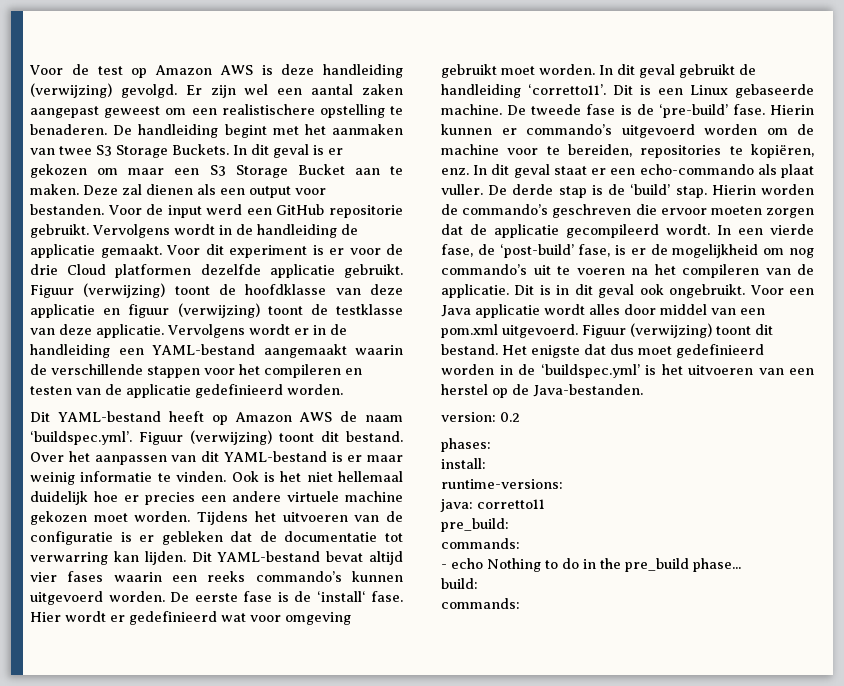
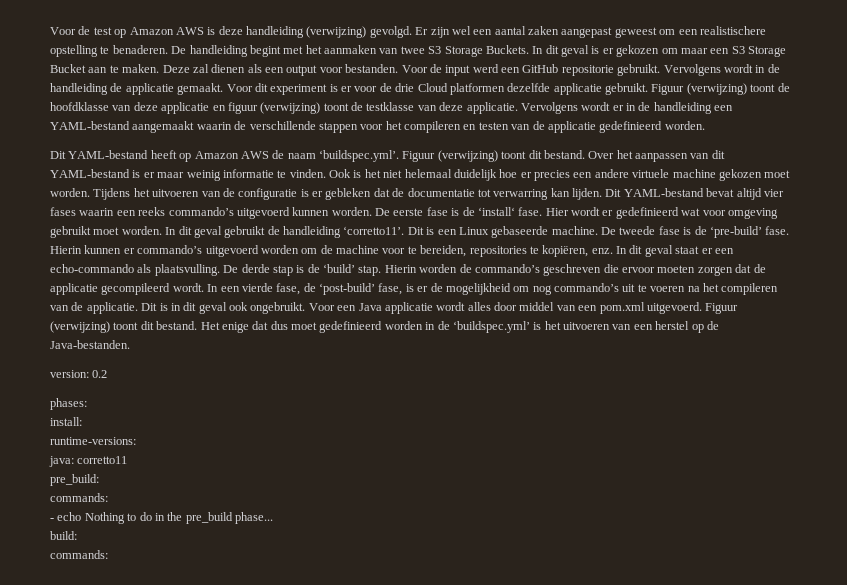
- Ook is het niet hellemaal duidelijk hoe er precies een andere virtuele machine gekozen moet worden.
+ Ook is het niet helemaal duidelijk hoe er precies een andere virtuele machine gekozen moet worden.
- Dit YAML-bestand bevat altijd vier fases waarin een reeks commando’s kunnen uitgevoerd worden.
+ Dit YAML-bestand bevat altijd vier fases waarin een reeks commando’s uitgevoerd kunnen worden.
- In dit geval staat er een echo-commando als plaat vuller.
+ In dit geval staat er een echo-commando als plaatsvulling.
- Het enigste dat dus moet gedefinieerd worden in de ‘buildspec.yml’ is het uitvoeren van een herstel op de Java-bestanden.
+ Het enige dat dus moet gedefinieerd worden in de ‘buildspec.yml’ is het uitvoeren van een herstel op de Java-bestanden.

